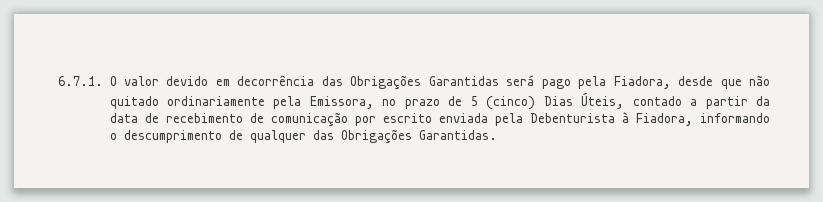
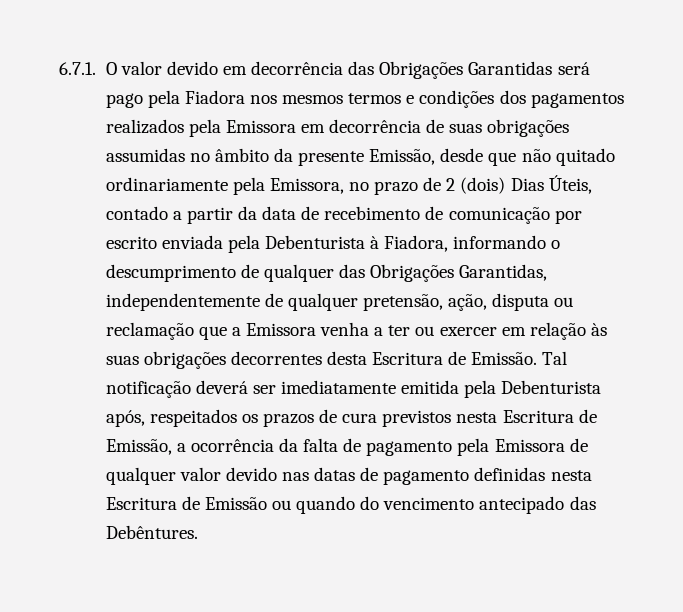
- 6.7.1. O valor devido em decorrência das Obrigações Garantidas será pago pela Fiadora, desde que não quitado ordinariamente pela Emissora, no prazo de 5 (cinco) Dias Úteis, contado a partir da data de recebimento de comunicação por escrito enviada pela Debenturista à Fiadora, informando o descumprimento de qualquer das Obrigações Garantidas.
+ 6.7.1. O valor devido em decorrência das Obrigações Garantidas será pago pela Fiadora nos mesmos termos e condições dos pagamentos realizados pela Emissora em decorrência de suas obrigações assumidas no âmbito da presente Emissão, desde que não quitado ordinariamente pela Emissora, no prazo de 2 (dois) Dias Úteis, contado a partir da data de recebimento de comunicação por escrito enviada pela Debenturista à Fiadora, informando o descumprimento de qualquer das Obrigações Garantidas, independentemente de qualquer pretensão, ação, disputa ou reclamação que a Emissora venha a ter ou exercer em relação às suas obrigações decorrentes desta Escritura de Emissão. Tal notificação deverá ser imediatamente emitida pela Debenturista após, respeitados os prazos de cura previstos nesta Escritura de Emissão, a ocorrência da falta de pagamento pela Emissora de qualquer valor devido nas datas de pagamento definidas nesta Escritura de Emissão ou quando do vencimento antecipado das Debêntures.

